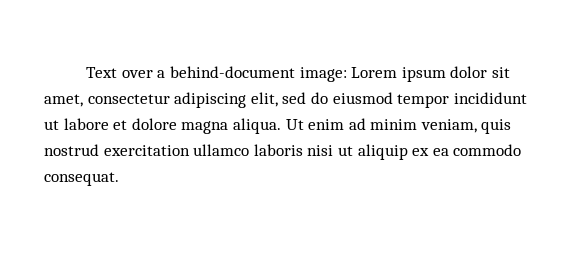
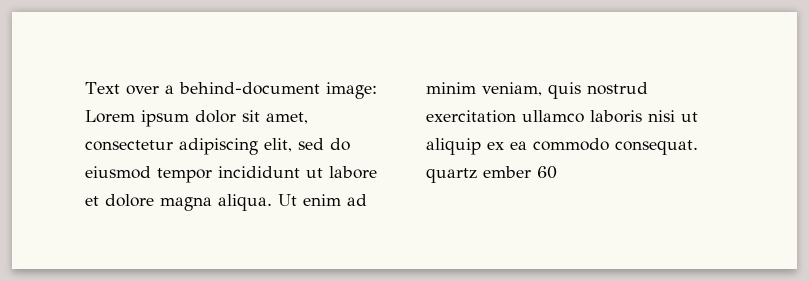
- Ut enim ad minim veniam, quis nostrud exercitation ullamco laboris nisi ut aliquip ex ea commodo consequat.
+ Ut enim ad minim veniam, quis nostrud exercitation ullamco laboris nisi ut aliquip ex ea commodo consequat. quartz ember 60

